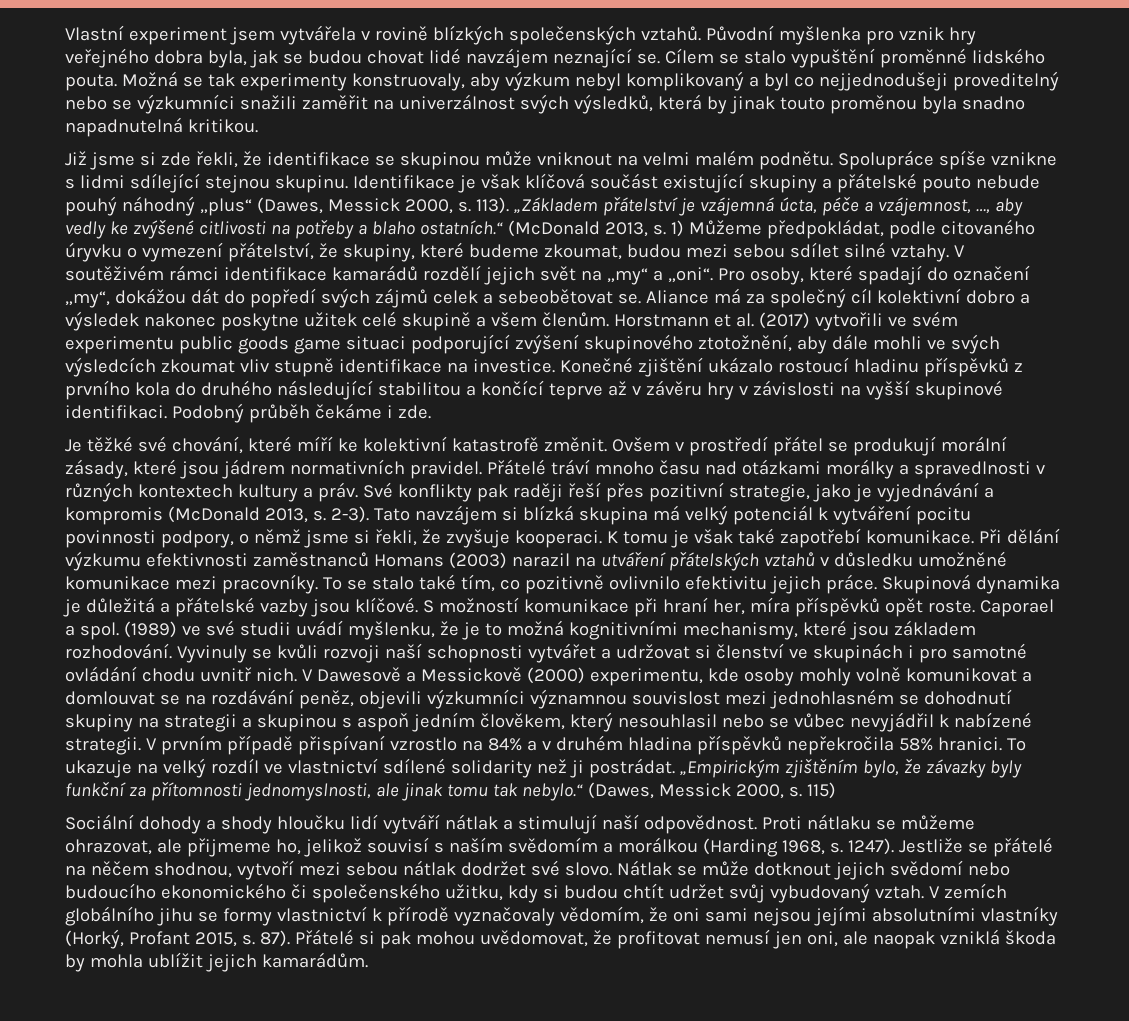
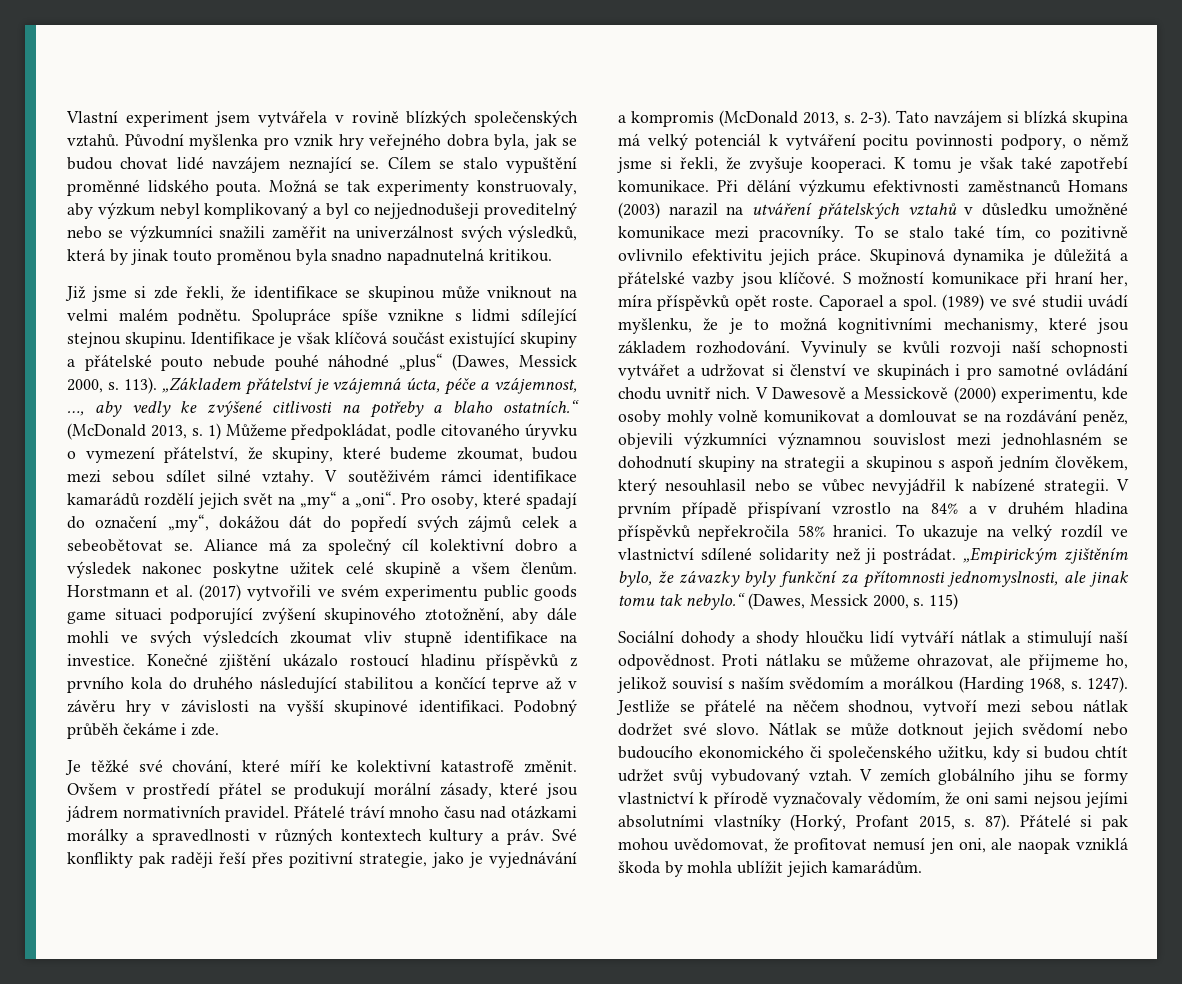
- Identifikace je však klíčová součást existující skupiny a přátelské pouto nebude pouhý náhodný „plus“ (Dawes, Messick 2000, s.
+ Identifikace je však klíčová součást existující skupiny a přátelské pouto nebude pouhé náhodné „plus“ (Dawes, Messick 2000, s.

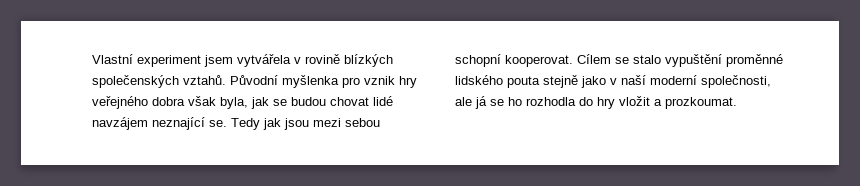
- Původní myšlenka pro vznik hry veřejného dobra byla, jak se budou chovat lidé navzájem neznající se.
+ Původní myšlenka pro vznik hry veřejného dobra však byla, jak se budou chovat lidé navzájem neznající se.
+ Tedy jak jsou mezi sebou schopní kooperovat.
- Cílem se stalo vypuštění proměnné lidského pouta. Možná se tak experimenty konstruovaly, aby výzkum nebyl komplikovaný a byl co nejjednodušeji proveditelný nebo se výzkumníci snažili zaměřit na univerzálnost svých výsledků, která by jinak touto proměnou byla snadno napadnutelná kritikou.
- Již jsme si zde řekli, že identifikace se skupinou může vniknout na velmi malém podnětu. Spolupráce spíše vznikne s lidmi sdílející stejnou skupinu. Identifikace je však klíčová součást existující skupiny a přátelské pouto nebude pouhé náhodné „plus“ (Dawes, Messick 2000, s. 113). „Základem přátelství je vzájemná úcta, péče a vzájemnost, …, aby vedly ke zvýšené citlivosti na potřeby a blaho ostatních.“ (McDonald 2013, s. 1) Můžeme předpokládat, podle citovaného úryvku o vymezení přátelství, že skupiny, které budeme zkoumat, budou mezi sebou sdílet silné vztahy. V soutěživém rámci identifikace kamarádů rozdělí jejich svět na „my“ a „oni“. Pro osoby, které spadají do označení „my“, dokážou dát do popředí svých zájmů celek a sebeobětovat se. Aliance má za společný cíl kolektivní dobro a výsledek nakonec poskytne užitek celé skupině a všem členům. Horstmann et al. (2017) vytvořili ve svém experimentu public goods game situaci podporující zvýšení skupinového ztotožnění, aby dále mohli ve svých výsledcích zkoumat vliv stupně identifikace na investice. Konečné zjištění ukázalo rostoucí hladinu příspěvků z prvního kola do druhého následující stabilitou a končící teprve až v závěru hry v závislosti na vyšší skupinové identifikaci. Podobný průběh čekáme i zde.
- Je těžké své chování, které míří ke kolektivní katastrofě změnit. Ovšem v prostředí přátel se produkují morální zásady, které jsou jádrem normativních pravidel. Přátelé tráví mnoho času nad otázkami morálky a spravedlnosti v různých kontextech kultury a práv. Své konflikty pak raději řeší přes pozitivní strategie, jako je vyjednávání a kompromis (McDonald 2013, s. 2-3). Tato navzájem si blízká skupina má velký potenciál k vytváření pocitu povinnosti podpory, o němž jsme si řekli, že zvyšuje kooperaci. K tomu je však také zapotřebí komunikace. Při dělání výzkumu efektivnosti zaměstnanců Homans (2003) narazil na utváření přátelských vztahů v důsledku umožněné komunikace mezi pracovníky. To se stalo také tím, co pozitivně ovlivnilo efektivitu jejich práce. Skupinová dynamika je důležitá a přátelské vazby jsou klíčové. S možností komunikace při hraní her, míra příspěvků opět roste. Caporael a spol. (1989) ve své studii uvádí myšlenku, že je to možná kognitivními mechanismy, které jsou základem rozhodování. Vyvinuly se kvůli rozvoji naší schopnosti vytvářet a udržovat si členství ve skupinách i pro samotné ovládání chodu uvnitř nich. V Dawesově a Messickově (2000) experimentu, kde osoby mohly volně komunikovat a domlouvat se na rozdávání peněz, objevili výzkumníci významnou souvislost mezi jednohlasném se dohodnutí skupiny na strategii a skupinou s aspoň jedním člověkem, který nesouhlasil nebo se vůbec nevyjádřil k nabízené strategii. V prvním případě přispívaní vzrostlo na 84% a v druhém hladina příspěvků nepřekročila 58% hranici. To ukazuje na velký rozdíl ve vlastnictví sdílené solidarity než ji postrádat. „Empirickým zjištěním bylo, že závazky byly funkční za přítomnosti jednomyslnosti, ale jinak tomu tak nebylo.“ (Dawes, Messick 2000, s. 115)
- Sociální dohody a shody hloučku lidí vytváří nátlak a stimulují naší odpovědnost. Proti nátlaku se můžeme ohrazovat, ale přijmeme ho, jelikož souvisí s naším svědomím a morálkou (Harding 1968, s. 1247). Jestliže se přátelé na něčem shodnou, vytvoří mezi sebou nátlak dodržet své slovo. Nátlak se může dotknout jejich svědomí nebo budoucího ekonomického či společenského užitku, kdy si budou chtít udržet svůj vybudovaný vztah. V zemích globálního jihu se formy vlastnictví k přírodě vyznačovaly vědomím, že oni sami nejsou jejími absolutními vlastníky (Horký, Profant 2015, s. 87). Přátelé si pak mohou uvědomovat, že profitovat nemusí jen oni, ale naopak vzniklá škoda by mohla ublížit jejich kamarádům.
+ Cílem se stalo vypuštění proměnné lidského pouta stejně jako v naší moderní společnosti, ale já se ho rozhodla do hry vložit a prozkoumat.

